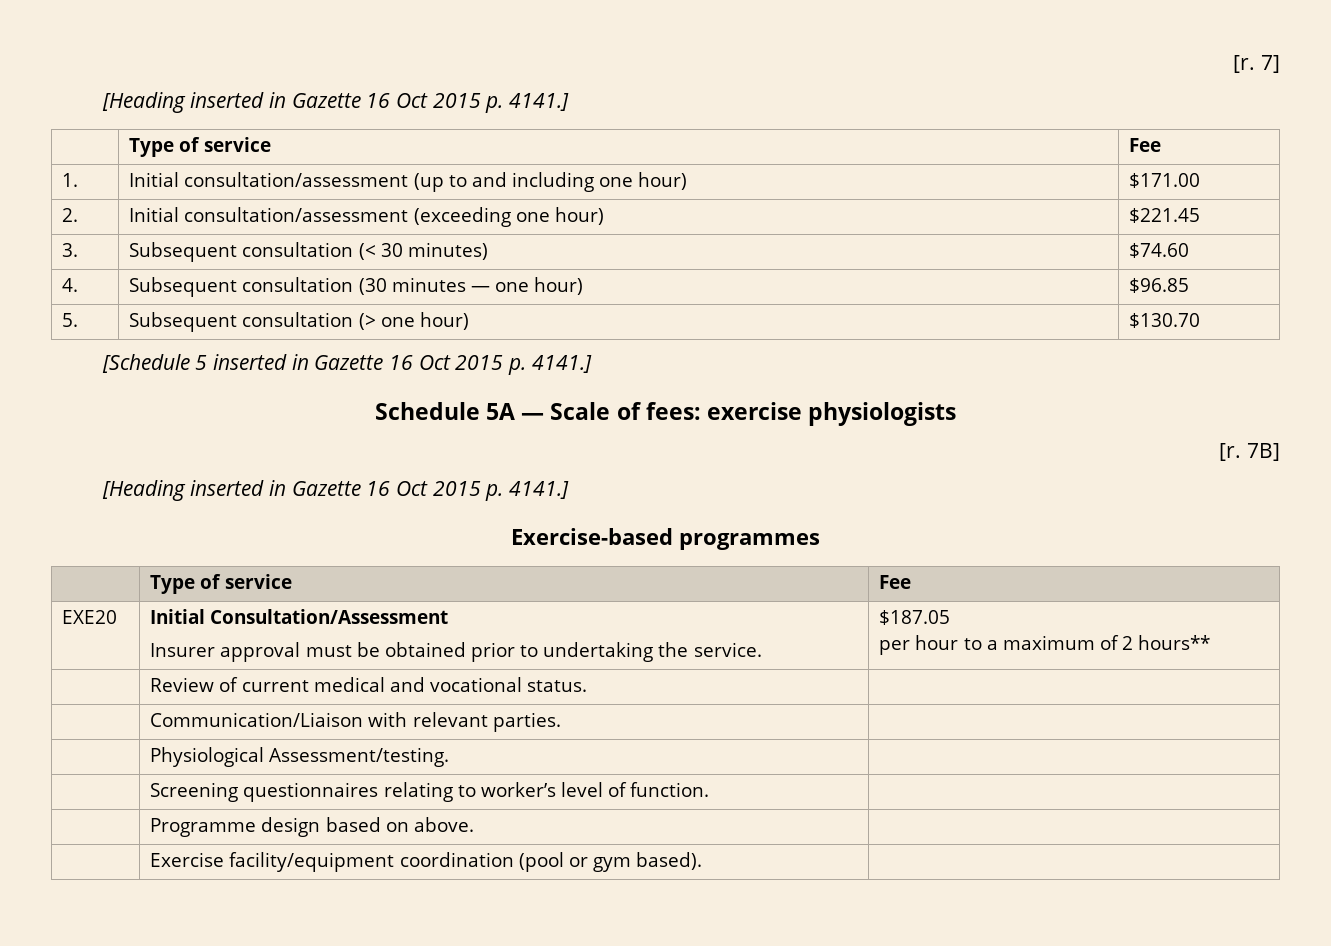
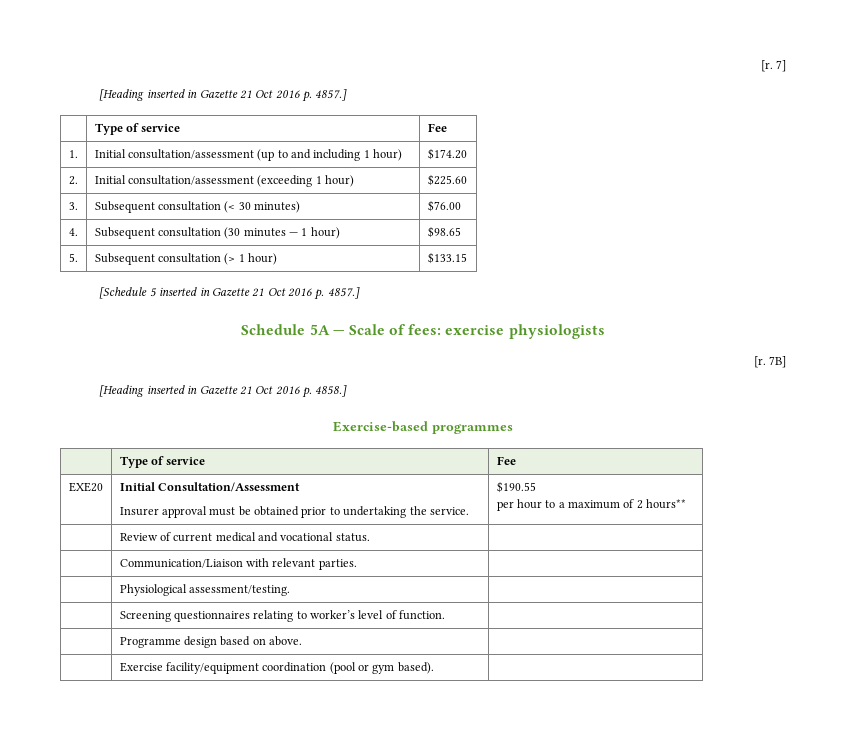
  7]
- [Heading inserted in Gazette 16 Oct 2015 p. 4141.]
+ [Heading inserted in Gazette 21 Oct 2016 p. 4857.]
- 1. | Initial consultation/assessment (up to and including one hour) | $171.00
+ 1. | Initial consultation/assessment (up to and including 1 hour) | $174.20
- 2. | Initial consultation/assessment (exceeding one hour) | $221.45
+ 2. | Initial consultation/assessment (exceeding 1 hour) | $225.60
- 3. | Subsequent consultation (< 30 minutes) | $74.60
+ 3. | Subsequent consultation (< 30 minutes) | $76.00
- 4. | Subsequent consultation (30 minutes — one hour) | $96.85
+ 4. | Subsequent consultation (30 minutes — 1 hour) | $98.65
- 5. | Subsequent consultation (> one hour) | $130.70
+ 5. | Subsequent consultation (> 1 hour) | $133.15
- [Schedule 5 inserted in Gazette 16 Oct 2015 p. 4141.]
+ [Schedule 5 inserted in Gazette 21 Oct 2016 p. 4857.]
  7B]
- [Heading inserted in Gazette 16 Oct 2015 p. 4141.]
+ [Heading inserted in Gazette 21 Oct 2016 p. 4858.]
  EXE20 | Initial Consultation/Assessment
- Insurer approval must be obtained prior to undertaking the service. | $187.05
+ Insurer approval must be obtained prior to undertaking the service. | $190.55
- | Physiological Assessment/testing. |
+ | Physiological assessment/testing. |

